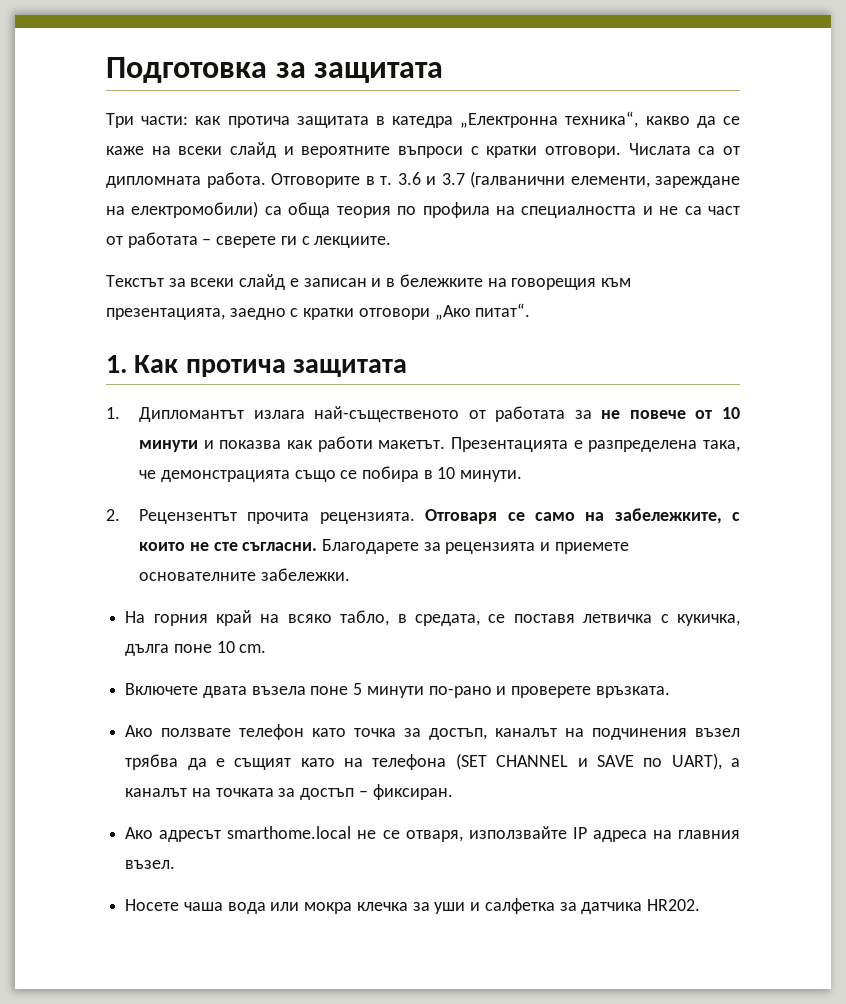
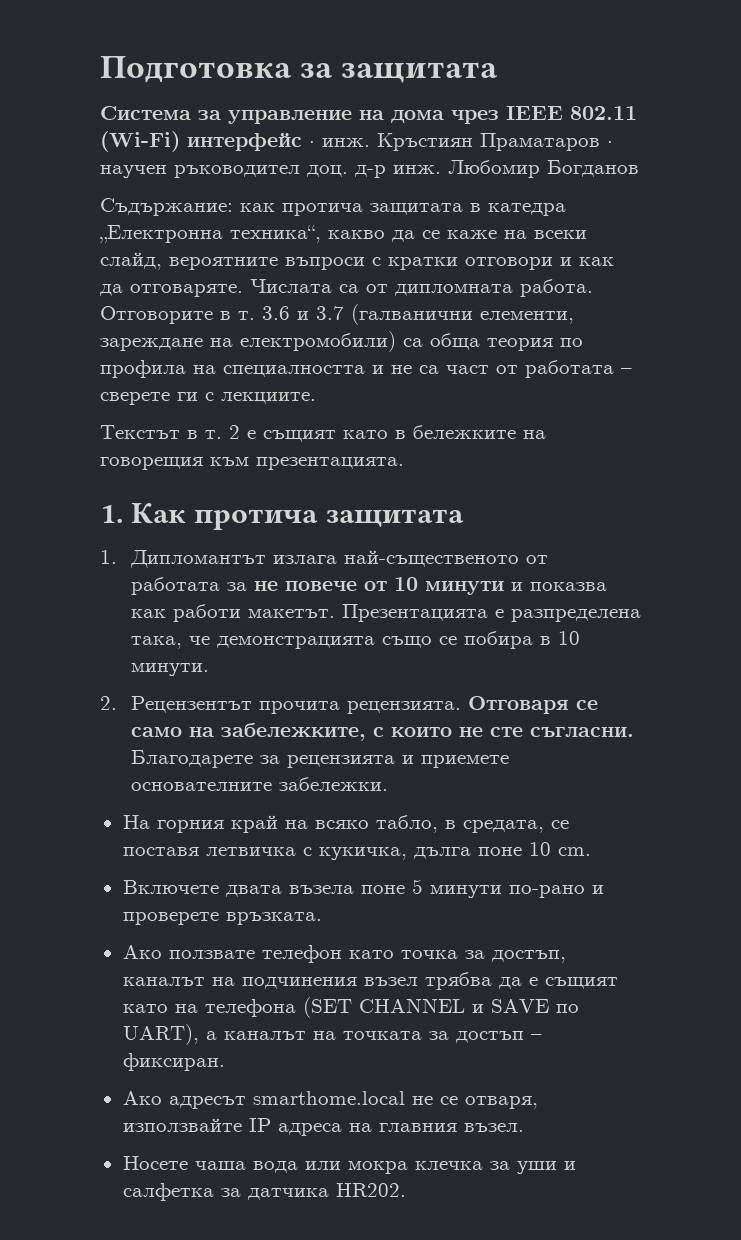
- Три части: как протича защитата в катедра „Електронна техника“, какво да се каже на всеки слайд и вероятните въпроси с кратки отговори.
+ Система за управление на дома чрез IEEE 802.11 (Wi-Fi) интерфейс · инж. Кръстиян Праматаров · научен ръководител доц. д-р инж. Любомир Богданов
+ Съдържание: как протича защитата в катедра „Електронна техника“, какво да се каже на всеки слайд, вероятните въпроси с кратки отговори и как да отговаряте.
- Текстът за всеки слайд е записан и в бележките на говорещия към презентацията, заедно с кратки отговори „Ако питат“.
+ Текстът в т. 2 е същият като в бележките на говорещия към презентацията.

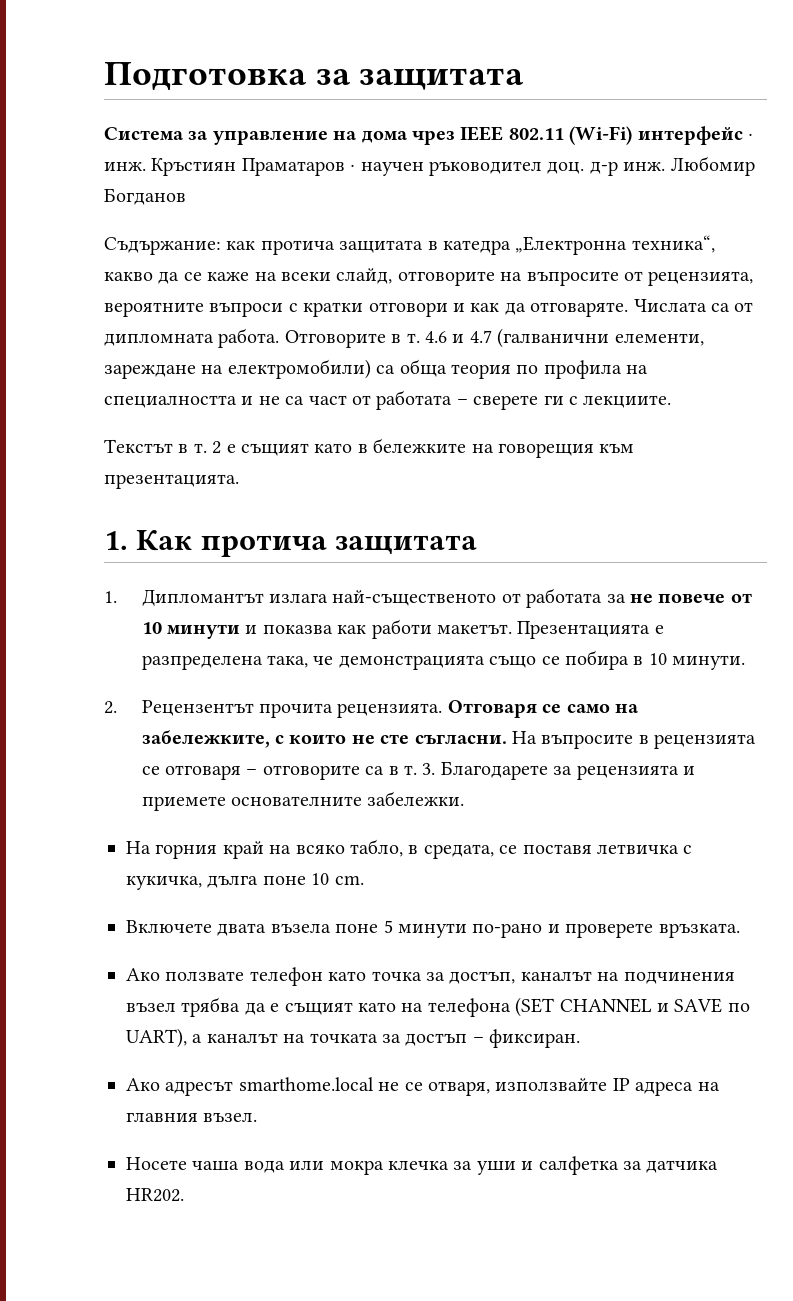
- Съдържание: как протича защитата в катедра „Електронна техника“, какво да се каже на всеки слайд, вероятните въпроси с кратки отговори и как да отговаряте.
+ Съдържание: как протича защитата в катедра „Електронна техника“, какво да се каже на всеки слайд, отговорите на въпросите от рецензията, вероятните въпроси с кратки отговори и как да отговаряте.
- Отговорите в т. 3.6 и 3.7 (галванични елементи, зареждане на електромобили) са обща теория по профила на специалността и не са част от работата – сверете ги с лекциите.
+ Отговорите в т. 4.6 и 4.7 (галванични елементи, зареждане на електромобили) са обща теория по профила на специалността и не са част от работата – сверете ги с лекциите.
- Благодарете за рецензията и приемете основателните забележки.
+ На въпросите в рецензията се отговаря – отговорите са в т. 3. Благодарете за рецензията и приемете основателните забележки.

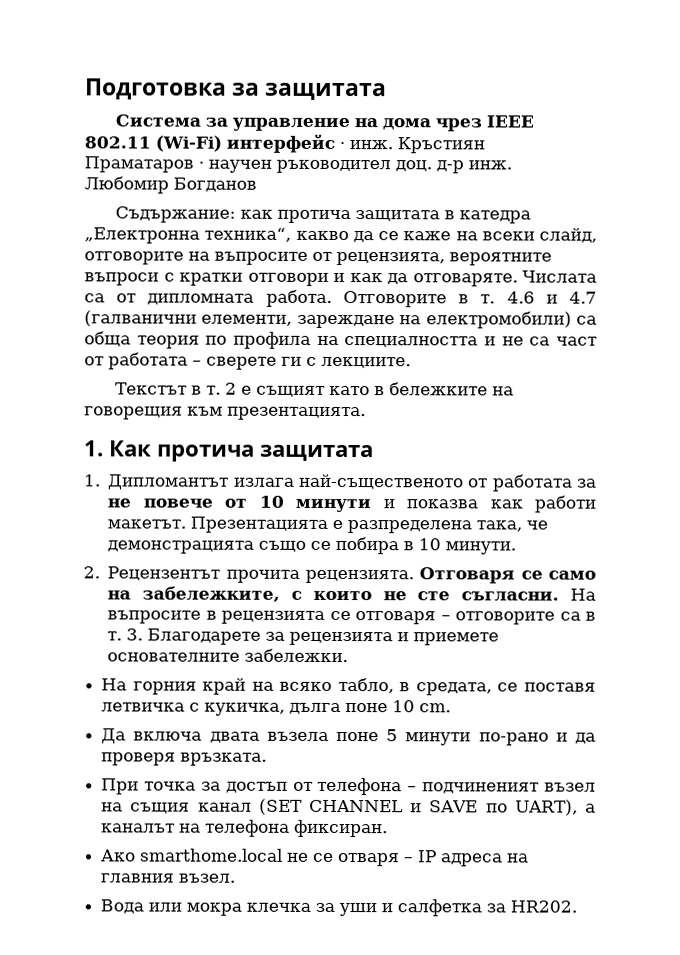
- Включете двата възела поне 5 минути по-рано и проверете връзката.
+ Да включа двата възела поне 5 минути по-рано и да проверя връзката.
- Ако ползвате телефон като точка за достъп, каналът на подчинения възел трябва да е същият като на телефона (SET CHANNEL и SAVE по UART), а каналът на точката за достъп – фиксиран.
+ При точка за достъп от телефона – подчиненият възел на същия канал (SET CHANNEL и SAVE по UART), а каналът на телефона фиксиран.
- Ако адресът smarthome.local не се отваря, използвайте IP адреса на главния възел.
+ Ако smarthome.local не се отваря – IP адреса на главния възел.
- Носете чаша вода или мокра клечка за уши и салфетка за датчика HR202.
+ Вода или мокра клечка за уши и салфетка за HR202.

